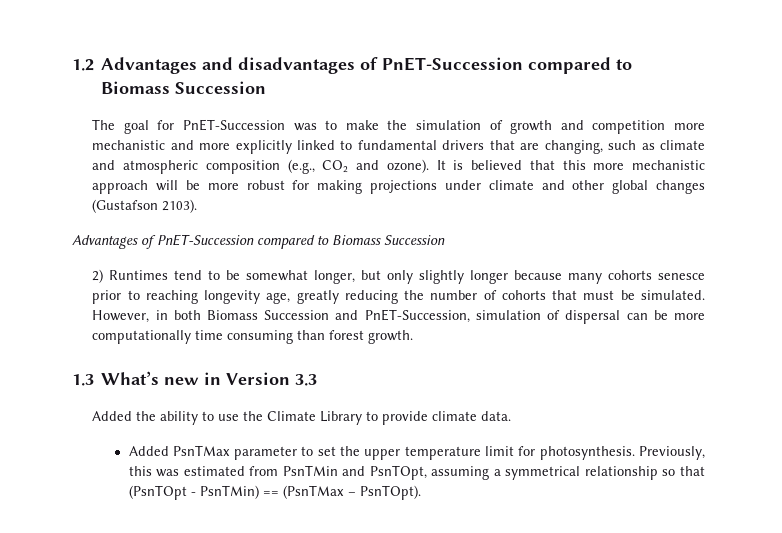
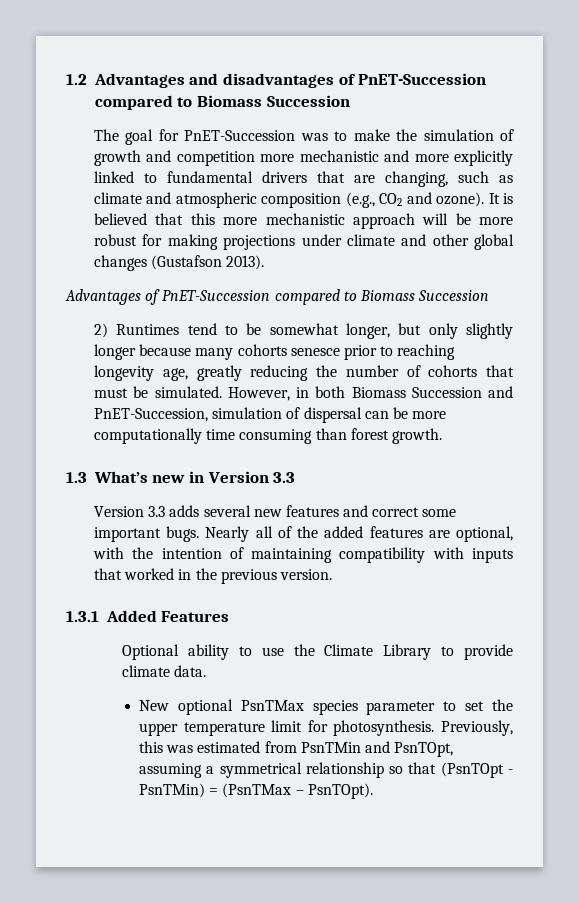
- It is believed that this more mechanistic approach will be more robust for making projections under climate and other global changes (Gustafson 2103).
+ It is believed that this more mechanistic approach will be more robust for making projections under climate and other global changes (Gustafson 2013).
- Added the ability to use the Climate Library to provide climate data.
+ Version 3.3 adds several new features and correct some important bugs. Nearly all of the added features are optional, with the intention of maintaining compatibility with inputs that worked in the previous version.
+ 1.3.1 Added Features
+ Optional ability to use the Climate Library to provide climate data.
- Added PsnTMax parameter to set the upper temperature limit for photosynthesis.
+ New optional PsnTMax species parameter to set the upper temperature limit for photosynthesis.
- Previously, this was estimated from PsnTMin and PsnTOpt, assuming a symmetrical relationship so that (PsnTOpt - PsnTMin) == (PsnTMax – PsnTOpt).
+ Previously, this was estimated from PsnTMin and PsnTOpt, assuming a symmetrical relationship so that (PsnTOpt - PsnTMin) = (PsnTMax – PsnTOpt).

